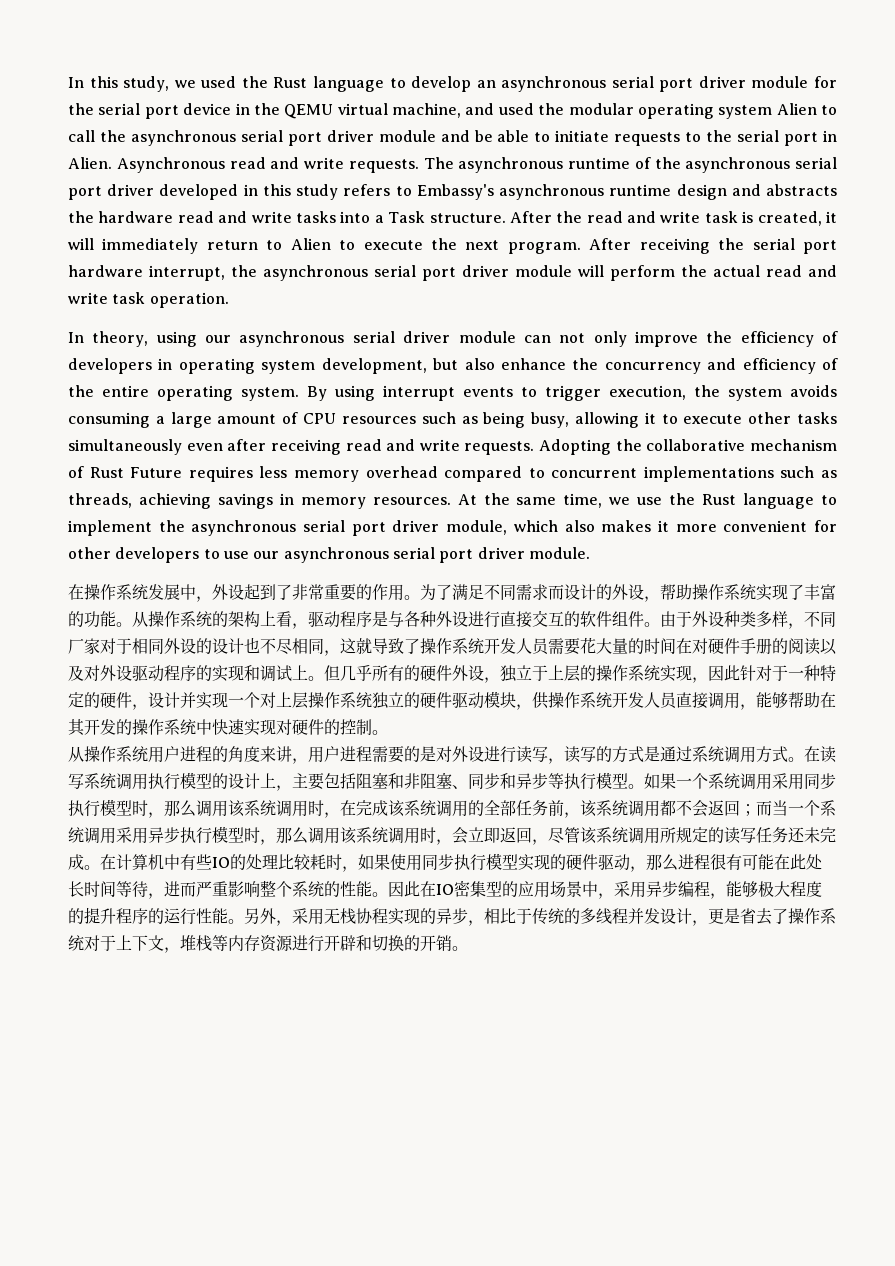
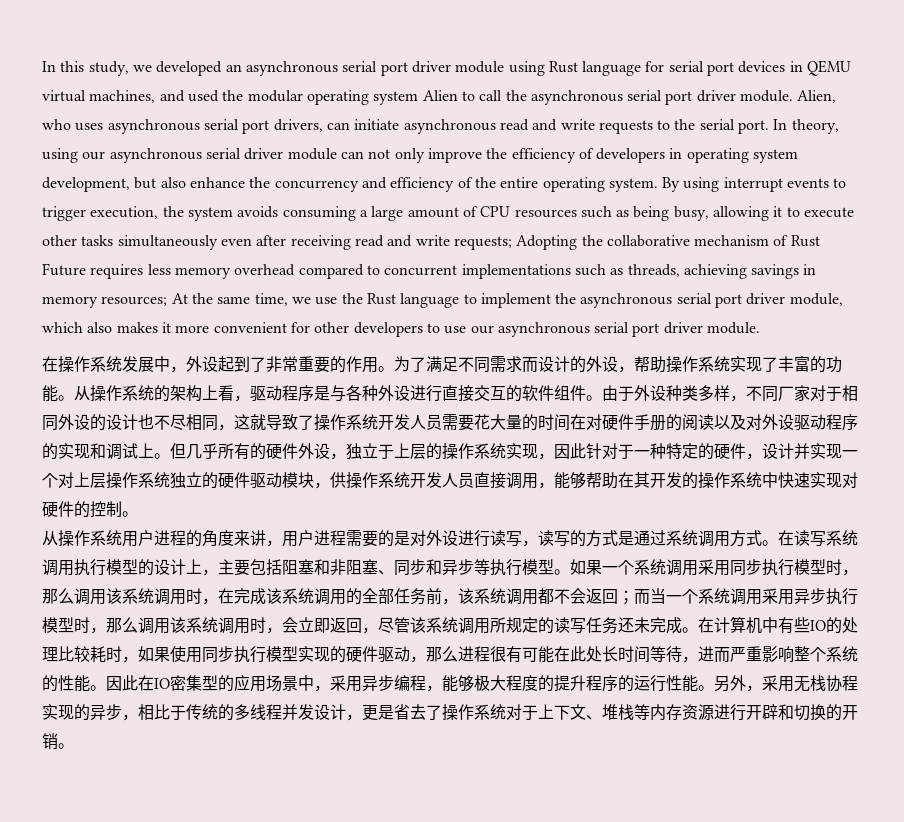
- In this study, we used the Rust language to develop an asynchronous serial port driver module for the serial port device in the QEMU virtual machine, and used the modular operating system Alien to call the asynchronous serial port driver module and be able to initiate requests to the serial port in Alien. Asynchronous read and write requests. The asynchronous runtime of the asynchronous serial port driver developed in this study refers to Embassy's asynchronous runtime design and abstracts the hardware read and write tasks into a Task structure. After the read and write task is created, it will immediately return to Alien to execute the next program. After receiving the serial port hardware interrupt, the asynchronous serial port driver module will perform the actual read and write task operation.
- In theory, using our asynchronous serial driver module can not only improve the efficiency of developers in operating system development, but also enhance the concurrency and efficiency of the entire operating system.
+ In this study, we developed an asynchronous serial port driver module using Rust language for serial port devices in QEMU virtual machines, and used the modular operating system Alien to call the asynchronous serial port driver module. Alien, who uses asynchronous serial port drivers, can initiate asynchronous read and write requests to the serial port. In theory, using our asynchronous serial driver module can not only improve the efficiency of developers in operating system development, but also enhance the concurrency and efficiency of the entire operating system.
- By using interrupt events to trigger execution, the system avoids consuming a large amount of CPU resources such as being busy, allowing it to execute other tasks simultaneously even after receiving read and write requests.
+ By using interrupt events to trigger execution, the system avoids consuming a large amount of CPU resources such as being busy, allowing it to execute other tasks simultaneously even after receiving read and write requests;
- Adopting the collaborative mechanism of Rust Future requires less memory overhead compared to concurrent implementations such as threads, achieving savings in memory resources.
+ Adopting the collaborative mechanism of Rust Future requires less memory overhead compared to concurrent implementations such as threads, achieving savings in memory resources;
- 另外，采用无栈协程实现的异步，相比于传统的多线程并发设计，更是省去了操作系统对于上下文，堆栈等内存资源进行开辟和切换的开销。
+ 另外，采用无栈协程实现的异步，相比于传统的多线程并发设计，更是省去了操作系统对于上下文、堆栈等内存资源进行开辟和切换的开销。

